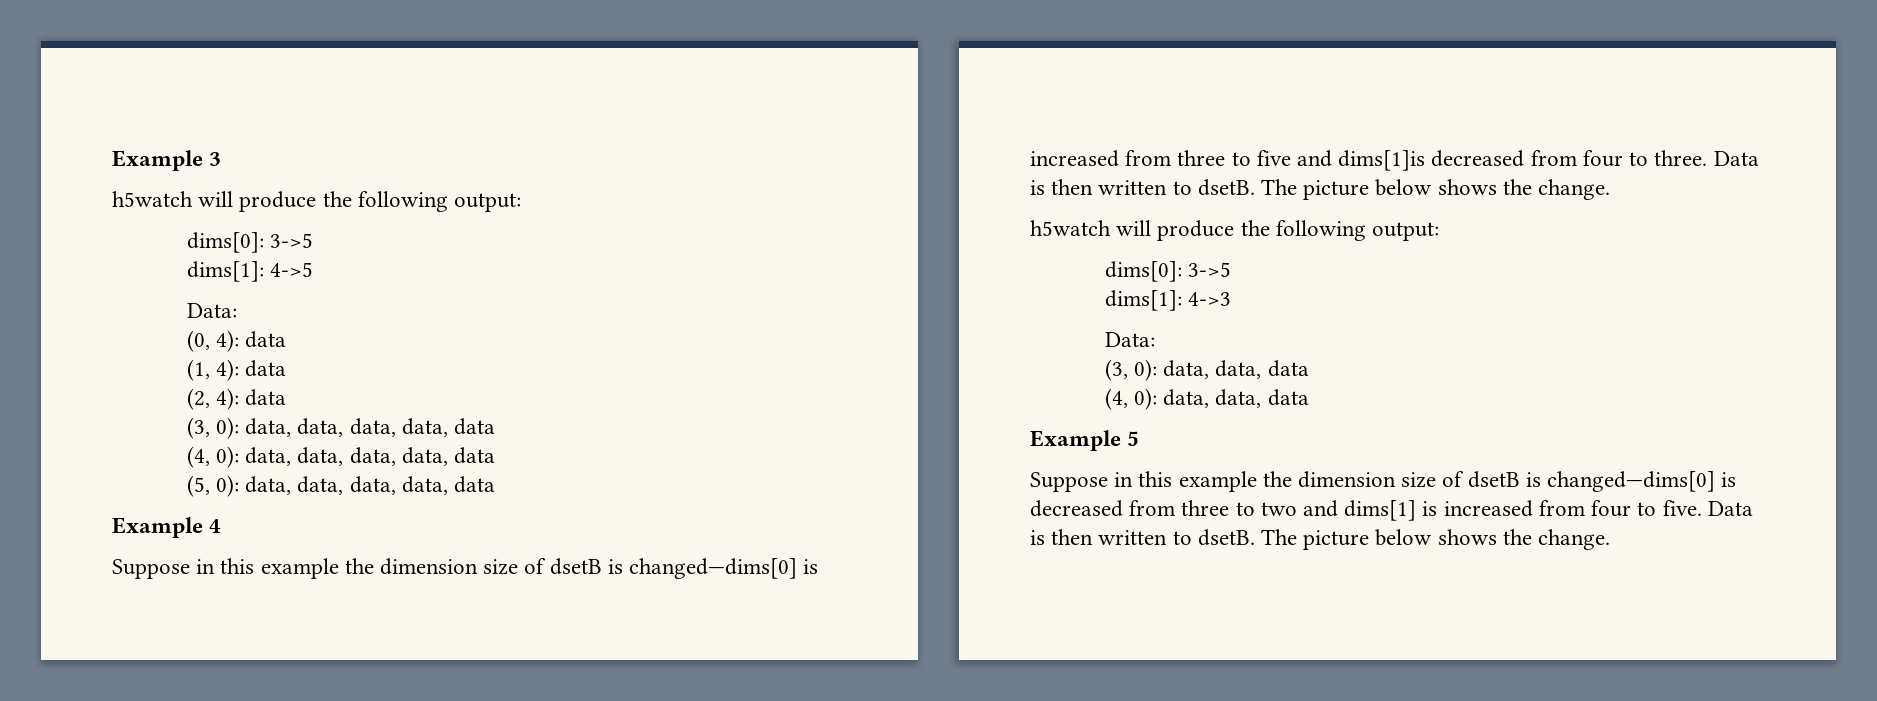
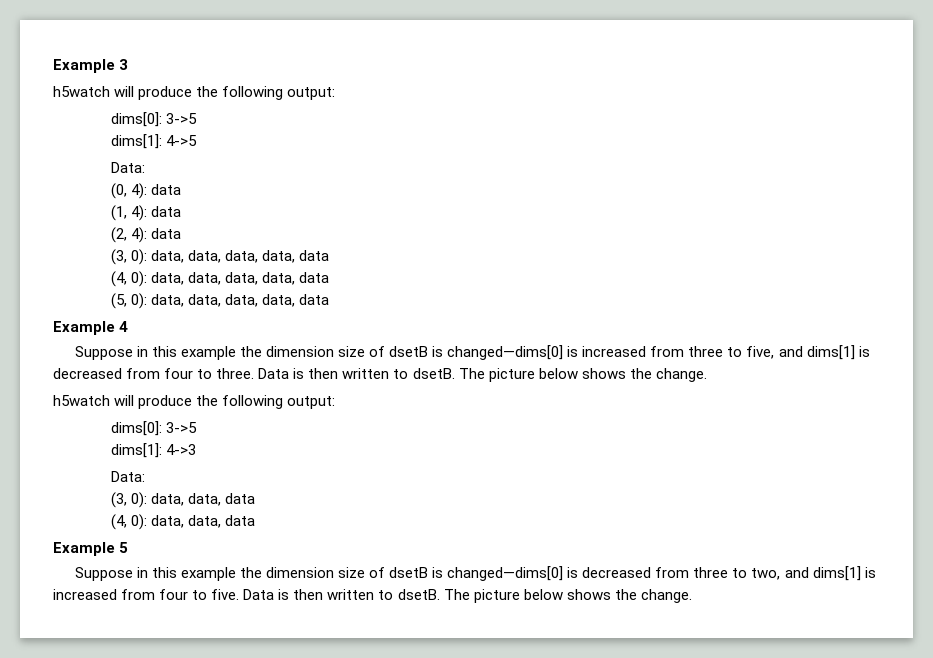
- Suppose in this example the dimension size of dsetB is changed—dims[0] is increased from three to five and dims[1]is decreased from four to three.
+ Suppose in this example the dimension size of dsetB is changed—dims[0] is increased from three to five, and dims[1] is decreased from four to three.
- Suppose in this example the dimension size of dsetB is changed—dims[0] is decreased from three to two and dims[1] is increased from four to five.
+ Suppose in this example the dimension size of dsetB is changed—dims[0] is decreased from three to two, and dims[1] is increased from four to five.

